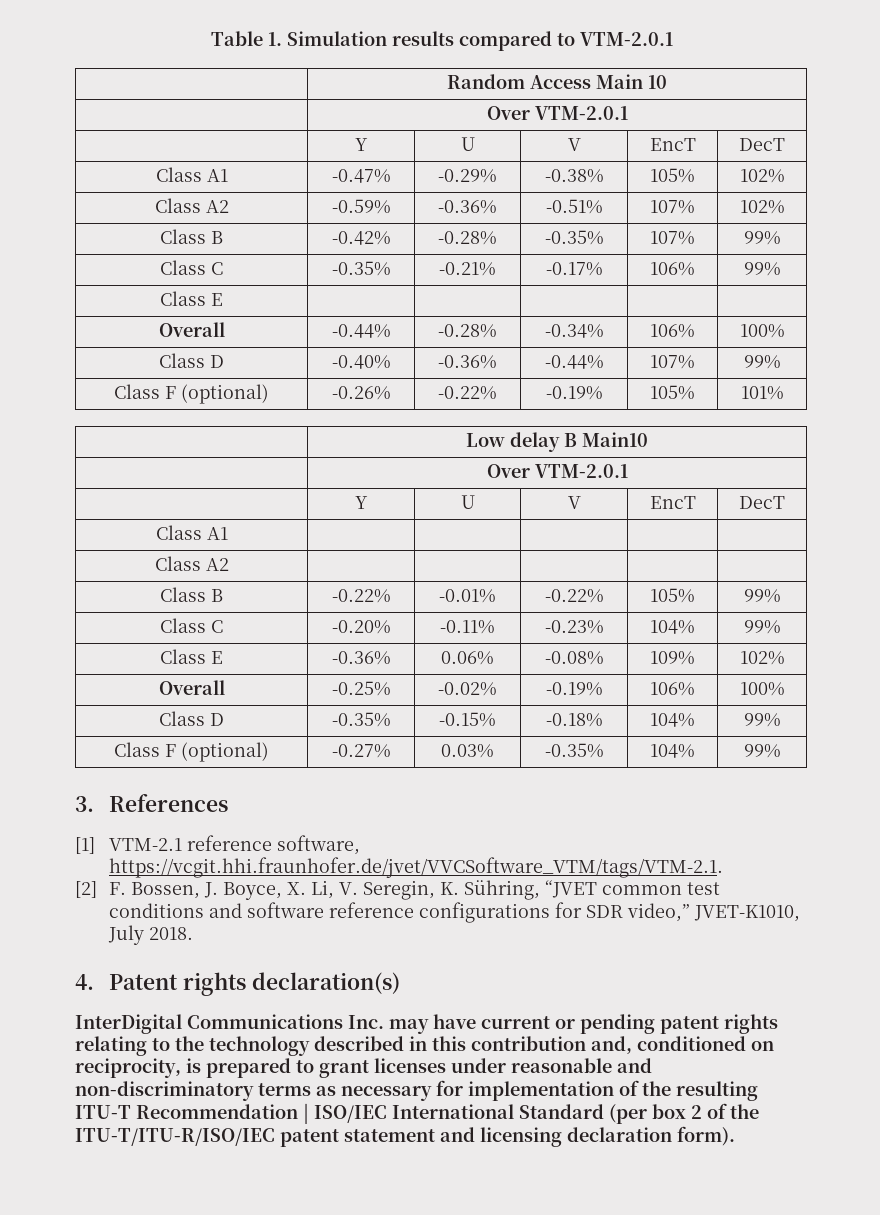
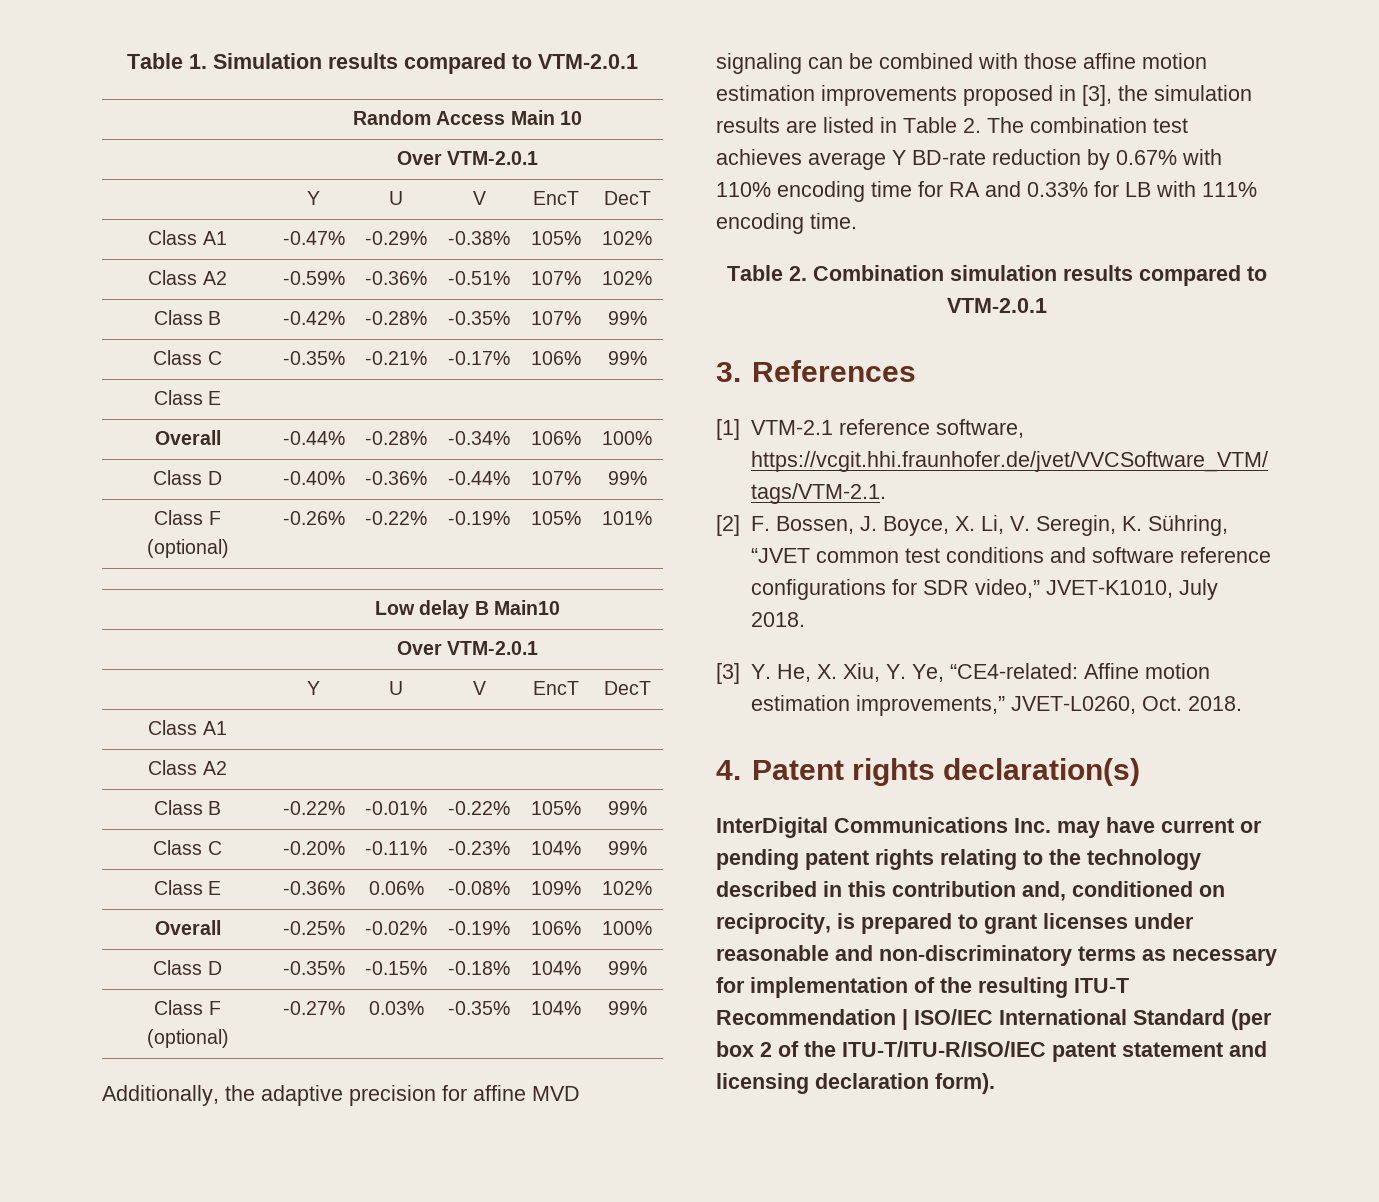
+ Additionally, the adaptive precision for affine MVD signaling can be combined with those affine motion estimation improvements proposed in [3], the simulation results are listed in Table 2. The combination test achieves average Y BD-rate reduction by 0.67% with 110% encoding time for RA and 0.33% for LB with 111% encoding time.
+ Table 2. Combination simulation results compared to VTM-2.0.1
+ [3] Y. He, X. Xiu, Y. Ye, “CE4-related: Affine motion estimation improvements,” JVET-L0260, Oct. 2018.

